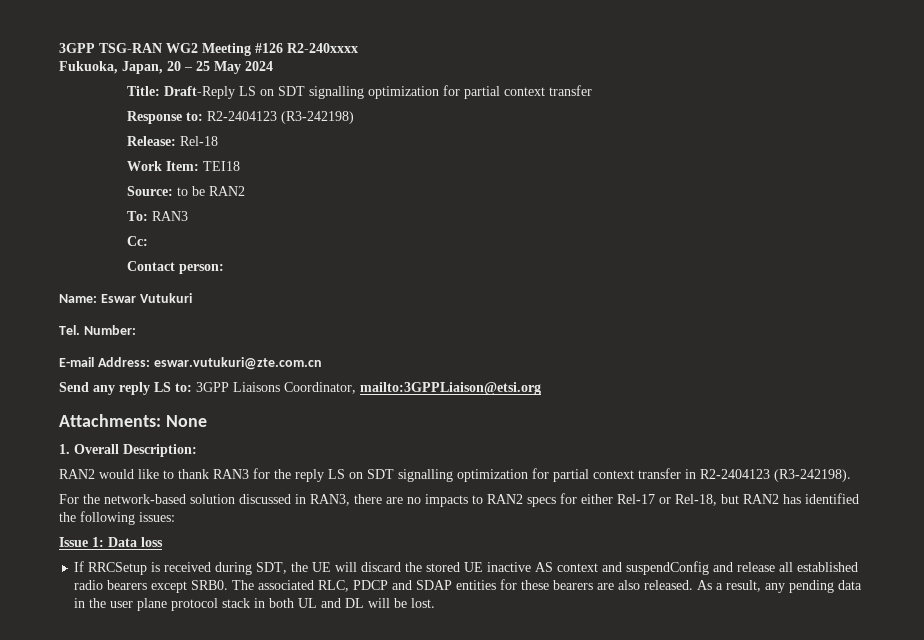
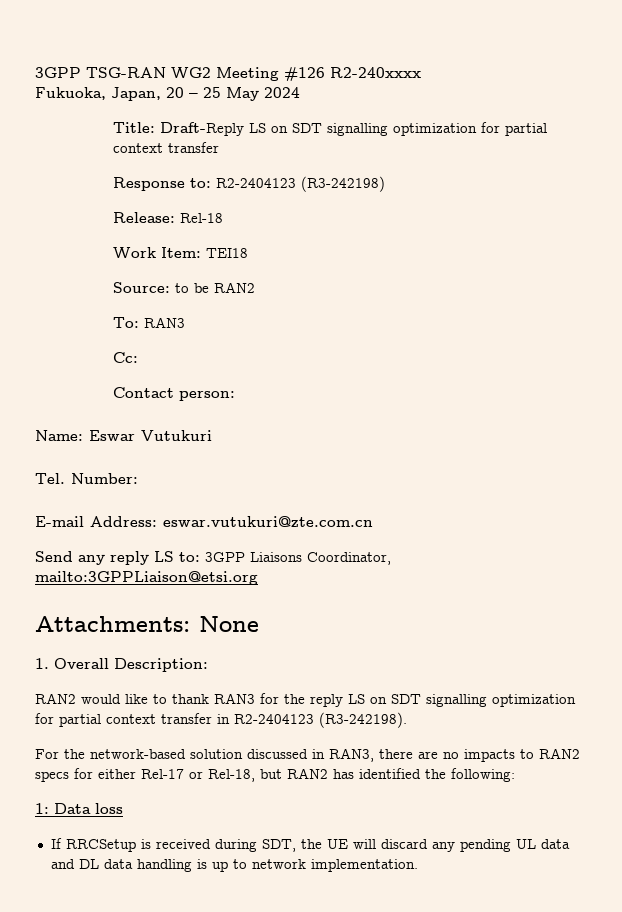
- For the network-based solution discussed in RAN3, there are no impacts to RAN2 specs for either Rel-17 or Rel-18, but RAN2 has identified the following issues:
- Issue 1: Data loss
+ For the network-based solution discussed in RAN3, there are no impacts to RAN2 specs for either Rel-17 or Rel-18, but RAN2 has identified the following:
+ 1: Data loss
- If RRCSetup is received during SDT, the UE will discard the stored UE inactive AS context and suspendConfig and release all established radio bearers except SRB0. The associated RLC, PDCP and SDAP entities for these bearers are also released. As a result, any pending data in the user plane protocol stack in both UL and DL will be lost.
+ If RRCSetup is received during SDT, the UE will discard any pending UL data and DL data handling is up to network implementation.

